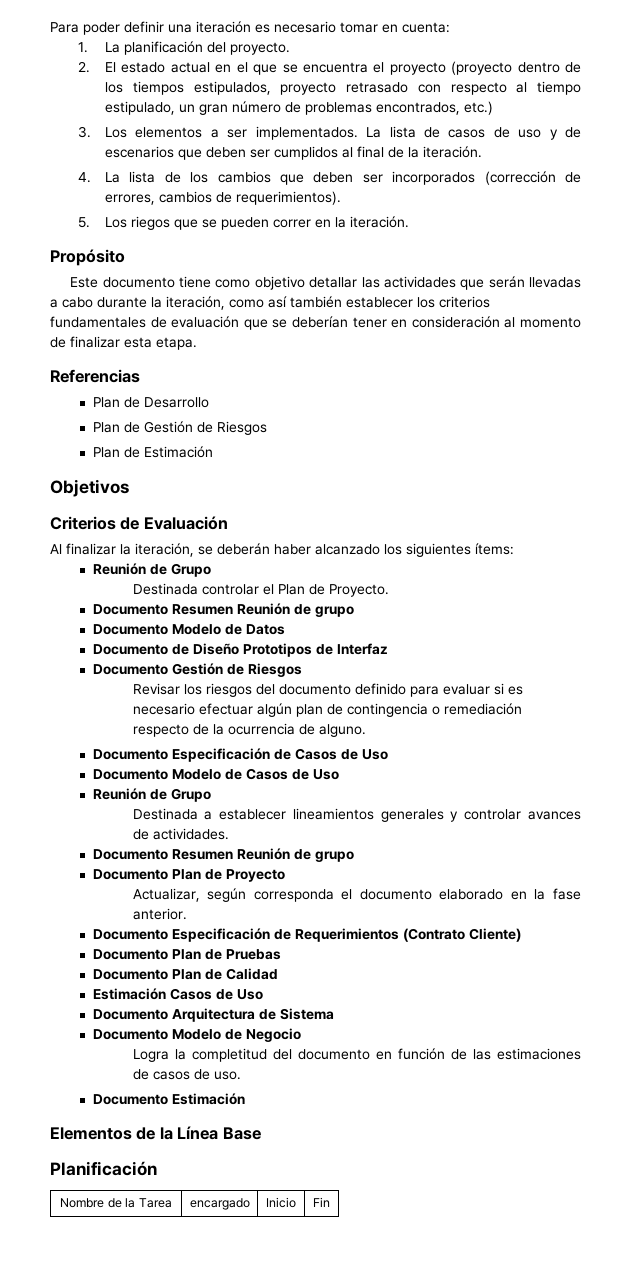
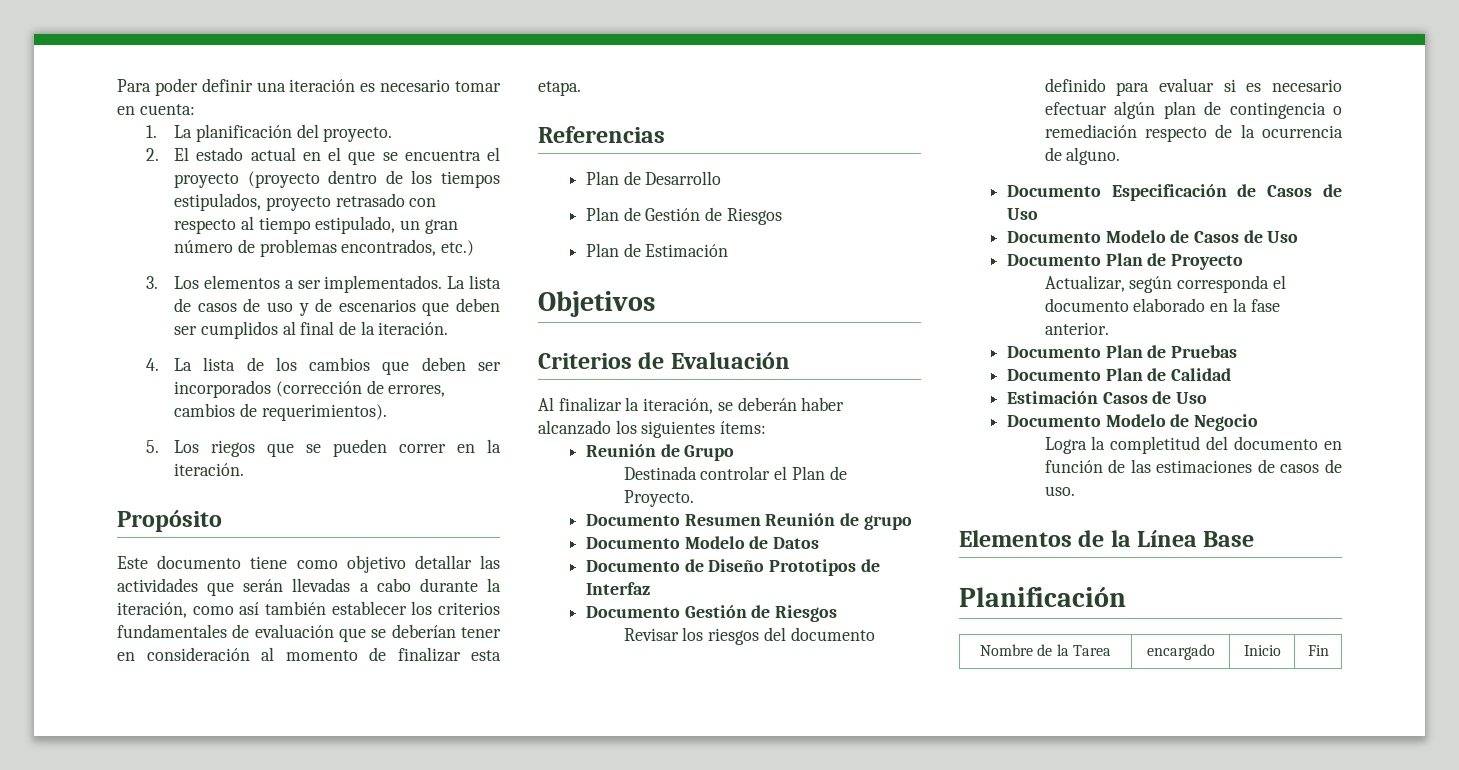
  Documento Modelo de Casos de Uso
- Reunión de Grupo
- Destinada a establecer lineamientos generales y controlar avances de actividades.
- Documento Resumen Reunión de grupo
- Documento Especificación de Requerimientos (Contrato Cliente)
- Documento Arquitectura de Sistema
- Documento Estimación

